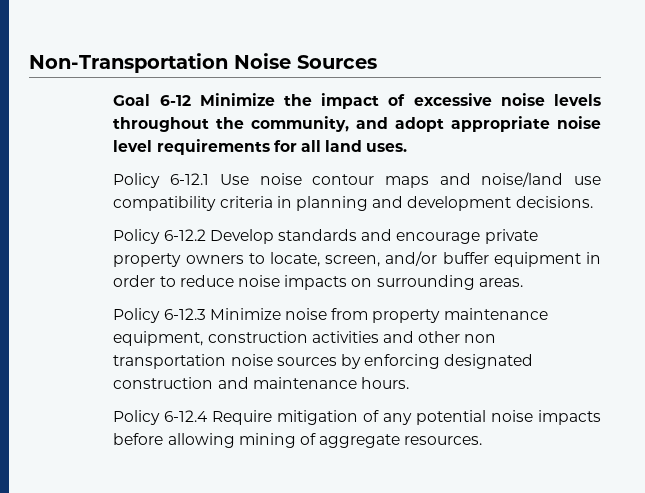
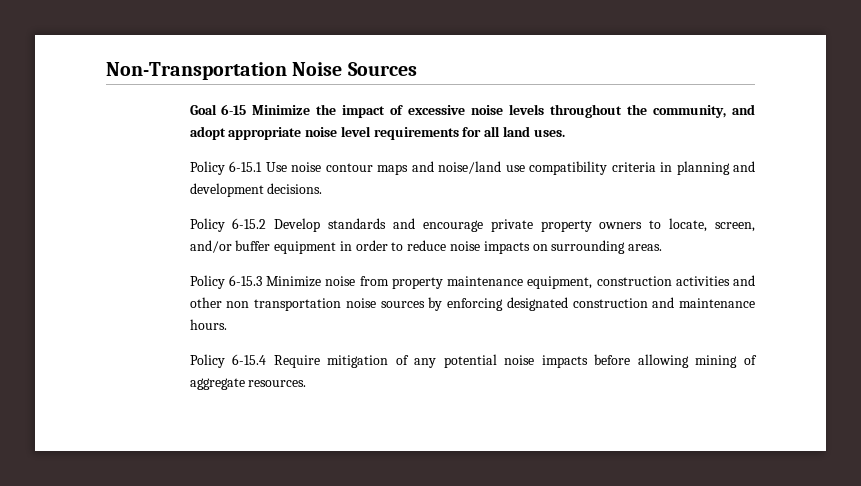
- Goal 6-12 Minimize the impact of excessive noise levels throughout the community, and adopt appropriate noise level requirements for all land uses.
+ Goal 6-15 Minimize the impact of excessive noise levels throughout the community, and adopt appropriate noise level requirements for all land uses.
- Policy 6-12.1 Use noise contour maps and noise/land use compatibility criteria in planning and development decisions.
+ Policy 6-15.1 Use noise contour maps and noise/land use compatibility criteria in planning and development decisions.
- Policy 6-12.2 Develop standards and encourage private property owners to locate, screen, and/or buffer equipment in order to reduce noise impacts on surrounding areas.
+ Policy 6-15.2 Develop standards and encourage private property owners to locate, screen, and/or buffer equipment in order to reduce noise impacts on surrounding areas.
- Policy 6-12.3 Minimize noise from property maintenance equipment, construction activities and other non transportation noise sources by enforcing designated construction and maintenance hours.
+ Policy 6-15.3 Minimize noise from property maintenance equipment, construction activities and other non transportation noise sources by enforcing designated construction and maintenance hours.
- Policy 6-12.4 Require mitigation of any potential noise impacts before allowing mining of aggregate resources.
+ Policy 6-15.4 Require mitigation of any potential noise impacts before allowing mining of aggregate resources.

